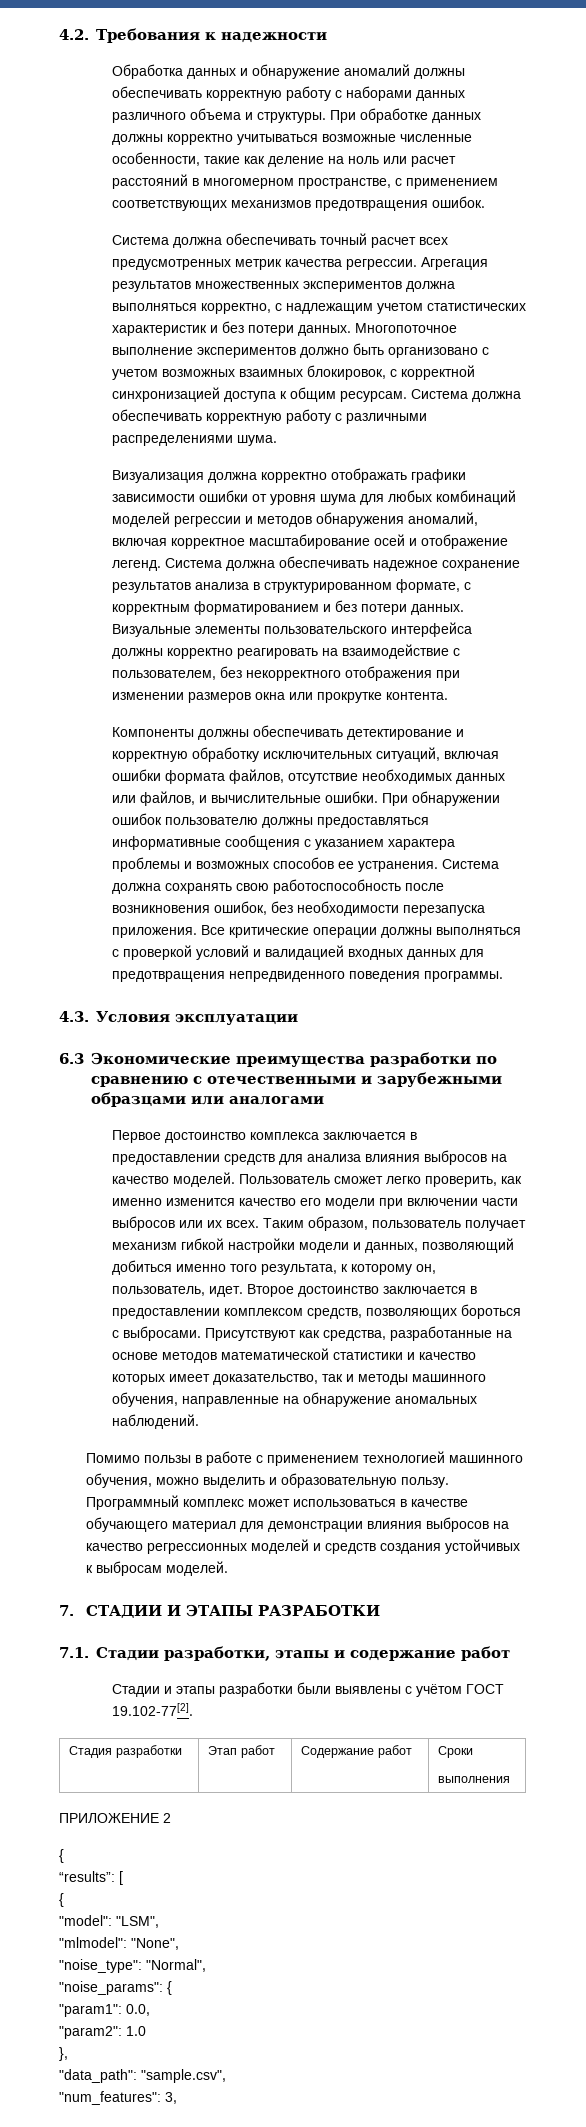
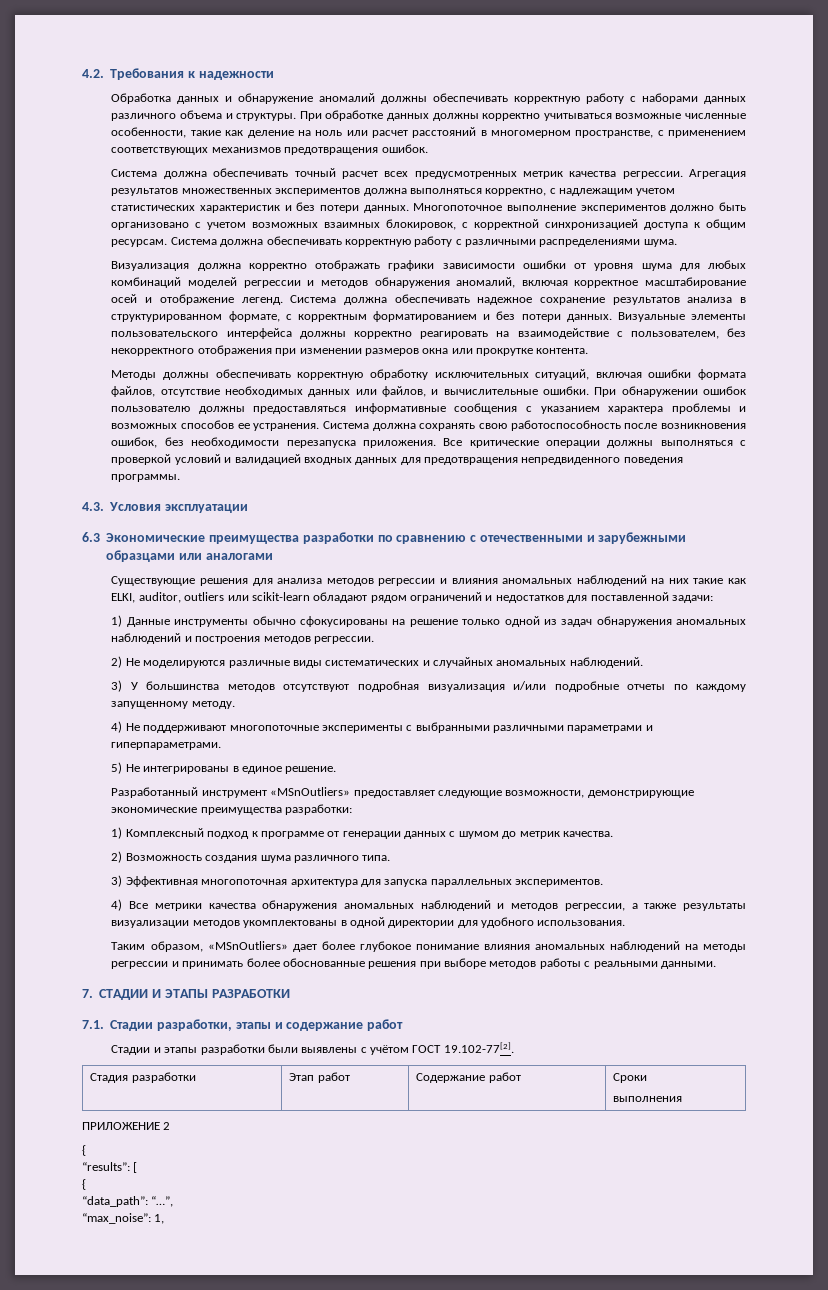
- Компоненты должны обеспечивать детектирование и корректную обработку исключительных ситуаций, включая ошибки формата файлов, отсутствие необходимых данных или файлов, и вычислительные ошибки.
+ Методы должны обеспечивать корректную обработку исключительных ситуаций, включая ошибки формата файлов, отсутствие необходимых данных или файлов, и вычислительные ошибки.
- Первое достоинство комплекса заключается в предоставлении средств для анализа влияния выбросов на качество моделей. Пользователь сможет легко проверить, как именно изменится качество его модели при включении части выбросов или их всех. Таким образом, пользователь получает механизм гибкой настройки модели и данных, позволяющий добиться именно того результата, к которому он, пользователь, идет. Второе достоинство заключается в предоставлении комплексом средств, позволяющих бороться с выбросами. Присутствуют как средства, разработанные на основе методов математической статистики и качество которых имеет доказательство, так и методы машинного обучения, направленные на обнаружение аномальных наблюдений.
- Помимо пользы в работе с применением технологией машинного обучения, можно выделить и образовательную пользу. Программный комплекс может использоваться в качестве обучающего материал для демонстрации влияния выбросов на качество регрессионных моделей и средств создания устойчивых к выбросам моделей.
+ Существующие решения для анализа методов регрессии и влияния аномальных наблюдений на них такие как ELKI, auditor, outliers или scikit-learn обладают рядом ограничений и недостатков для поставленной задачи:
+ 1) Данные инструменты обычно сфокусированы на решение только одной из задач обнаружения аномальных наблюдений и построения методов регрессии.
+ 2) Не моделируются различные виды систематических и случайных аномальных наблюдений.
+ 3) У большинства методов отсутствуют подробная визуализация и/или подробные отчеты по каждому запущенному методу.
+ 4) Не поддерживают многопоточные эксперименты с выбранными различными параметрами и гиперпараметрами.
+ 5) Не интегрированы в единое решение.
+ Разработанный инструмент «MSnOutliers» предоставляет следующие возможности, демонстрирующие экономические преимущества разработки:
+ 1) Комплексный подход к программе от генерации данных с шумом до метрик качества.
+ 2) Возможность создания шума различного типа.
+ 3) Эффективная многопоточная архитектура для запуска параллельных экспериментов.
+ 4) Все метрики качества обнаружения аномальных наблюдений и методов регрессии, а также результаты визуализации методов укомплектованы в одной директории для удобного использования.
+ Таким образом, «MSnOutliers» дает более глубокое понимание влияния аномальных наблюдений на методы регрессии и принимать более обоснованные решения при выборе методов работы с реальными данными.
- "model": "LSM",
- "mlmodel": "None",
- "noise_type": "Normal",
- "noise_params": {
- "param1": 0.0,
- "param2": 1.0
- },
- "data_path": "sample.csv",
- "num_features": 3,
+ “data_path”: “…”,
+ “max_noise”: 1,

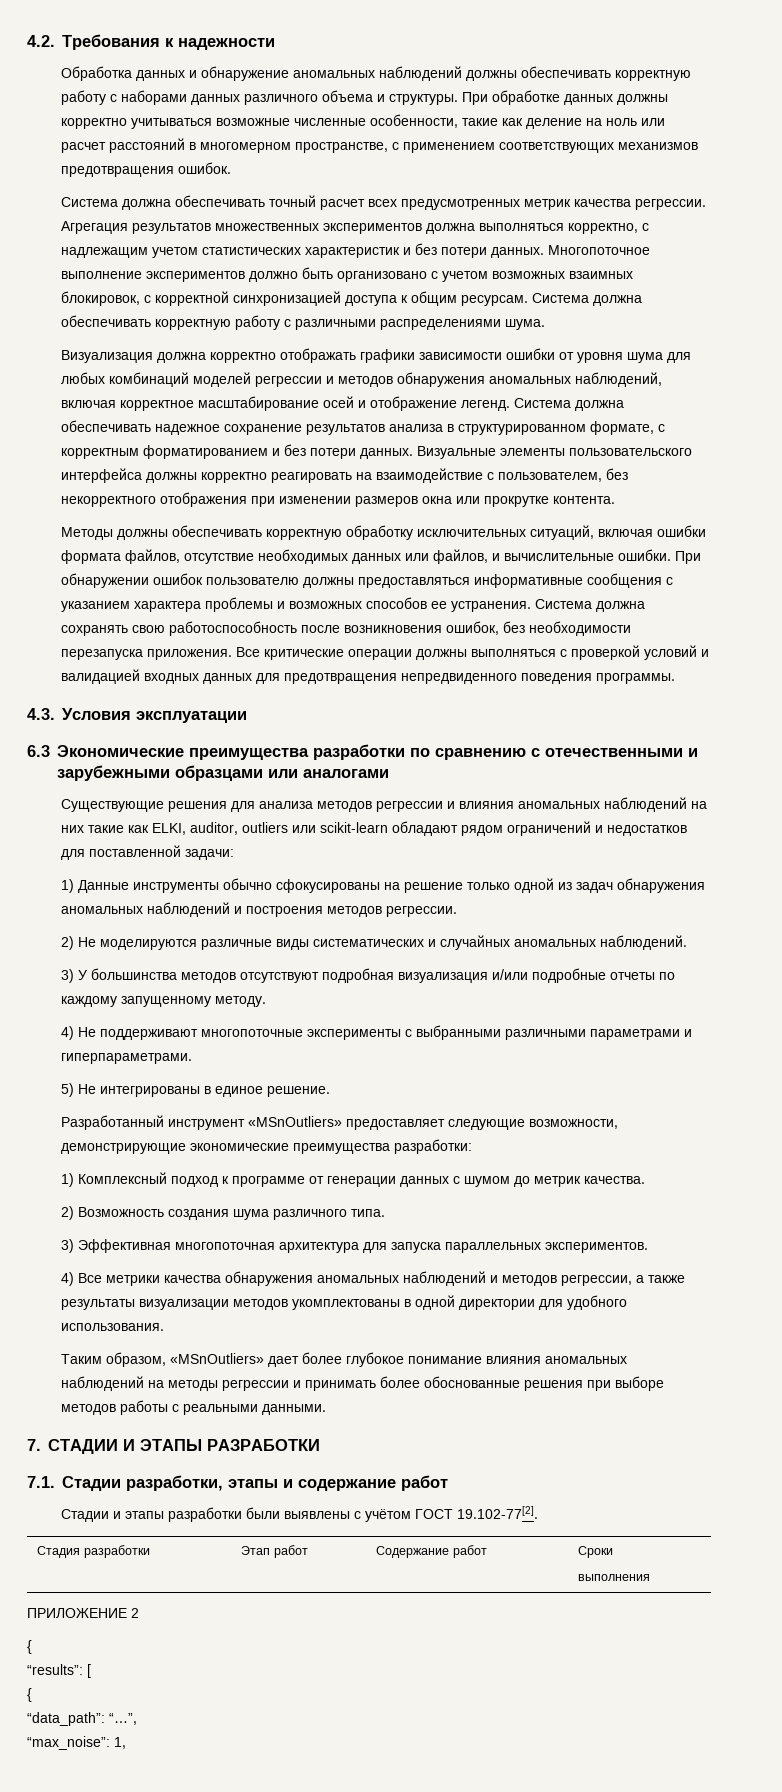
- Обработка данных и обнаружение аномалий должны обеспечивать корректную работу с наборами данных различного объема и структуры.
+ Обработка данных и обнаружение аномальных наблюдений должны обеспечивать корректную работу с наборами данных различного объема и структуры.
- Визуализация должна корректно отображать графики зависимости ошибки от уровня шума для любых комбинаций моделей регрессии и методов обнаружения аномалий, включая корректное масштабирование осей и отображение легенд.
+ Визуализация должна корректно отображать графики зависимости ошибки от уровня шума для любых комбинаций моделей регрессии и методов обнаружения аномальных наблюдений, включая корректное масштабирование осей и отображение легенд.

